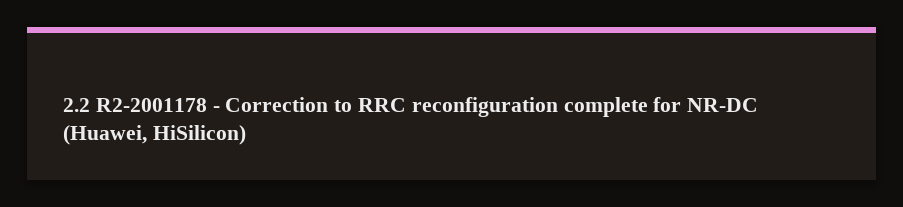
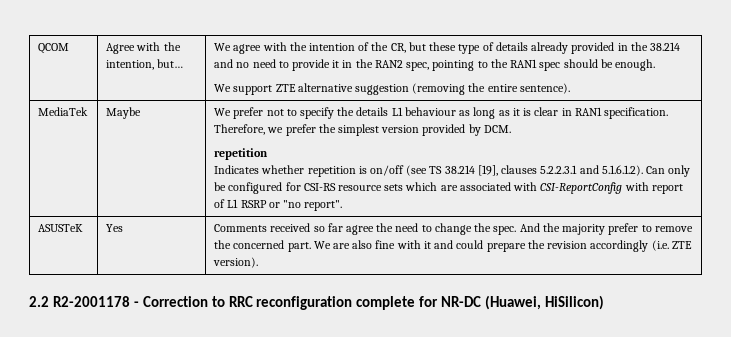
+ QCOM | Agree with the intention, but… | We agree with the intention of the CR, but these type of details already provided in the 38.214 and no need to provide it in the RAN2 spec, pointing to the RAN1 spec should be enough.
+ We support ZTE alternative suggestion (removing the entire sentence).
+ MediaTek | Maybe | We prefer not to specify the details L1 behaviour as long as it is clear in RAN1 specification. Therefore, we prefer the simplest version provided by DCM.
+ repetition
+ Indicates whether repetition is on/off (see TS 38.214 [19], clauses 5.2.2.3.1 and 5.1.6.1.2). Can only be configured for CSI-RS resource sets which are associated with CSI-ReportConfig with report of L1 RSRP or "no report".
+ ASUSTeK | Yes | Comments received so far agree the need to change the spec. And the majority prefer to remove the concerned part. We are also fine with it and could prepare the revision accordingly (i.e. ZTE version).

